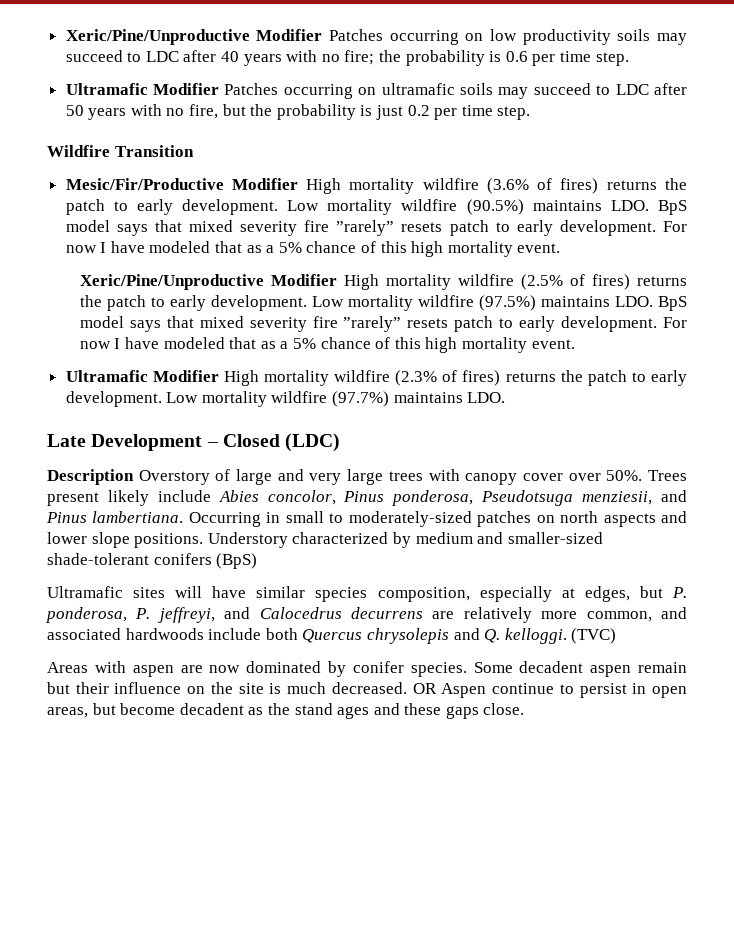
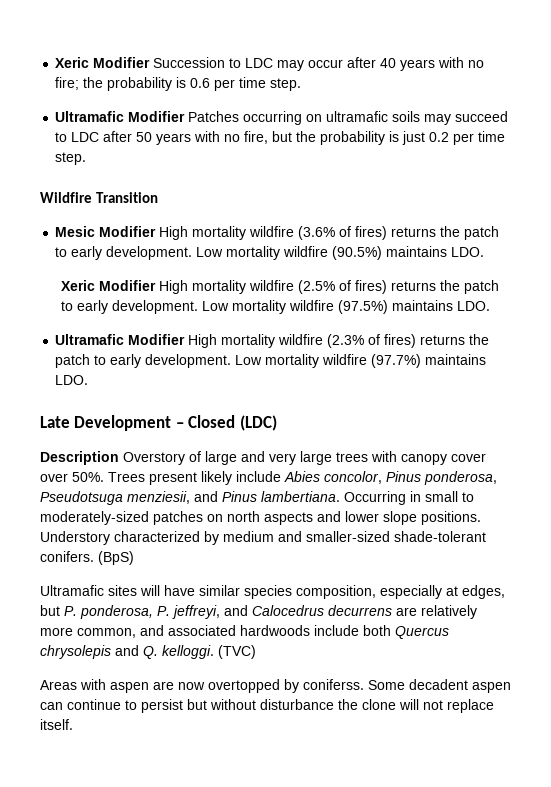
- Xeric/Pine/Unproductive Modifier Patches occurring on low productivity soils may succeed to LDC after 40 years with no fire; the probability is 0.6 per time step.
+ Xeric Modifier Succession to LDC may occur after 40 years with no fire; the probability is 0.6 per time step.
- Mesic/Fir/Productive Modifier High mortality wildfire (3.6% of fires) returns the patch to early development.
+ Mesic Modifier High mortality wildfire (3.6% of fires) returns the patch to early development.
- Low mortality wildfire (90.5%) maintains LDO. BpS model says that mixed severity fire ”rarely” resets patch to early development. For now I have modeled that as a 5% chance of this high mortality event.
- Xeric/Pine/Unproductive Modifier High mortality wildfire (2.5% of fires) returns the patch to early development.
+ Low mortality wildfire (90.5%) maintains LDO.
+ Xeric Modifier High mortality wildfire (2.5% of fires) returns the patch to early development.
- Low mortality wildfire (97.5%) maintains LDO. BpS model says that mixed severity fire ”rarely” resets patch to early development. For now I have modeled that as a 5% chance of this high mortality event.
+ Low mortality wildfire (97.5%) maintains LDO.
- Understory characterized by medium and smaller-sized shade-tolerant conifers (BpS)
+ Understory characterized by medium and smaller-sized shade-tolerant conifers. (BpS)
- Areas with aspen are now dominated by conifer species. Some decadent aspen remain but their influence on the site is much decreased. OR Aspen continue to persist in open areas, but become decadent as the stand ages and these gaps close.
+ Areas with aspen are now overtopped by coniferss. Some decadent aspen can continue to persist but without disturbance the clone will not replace itself.

